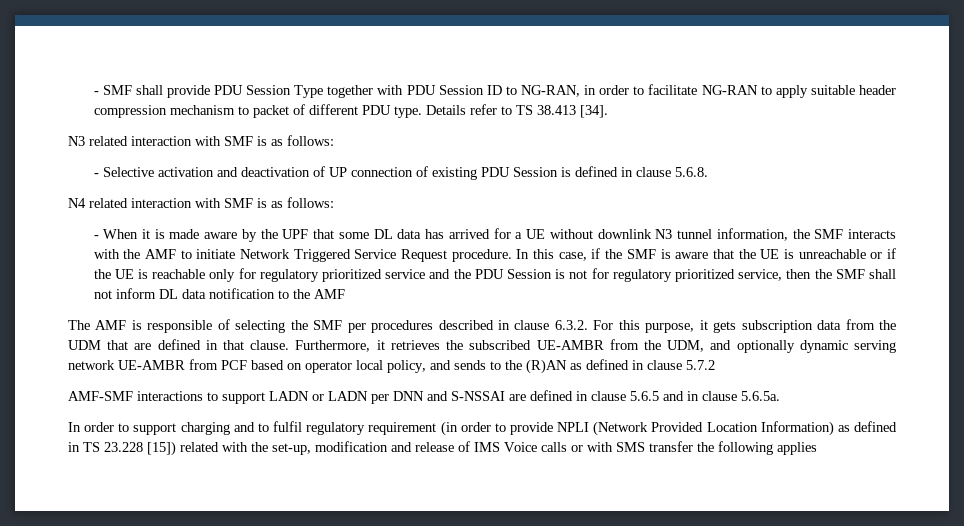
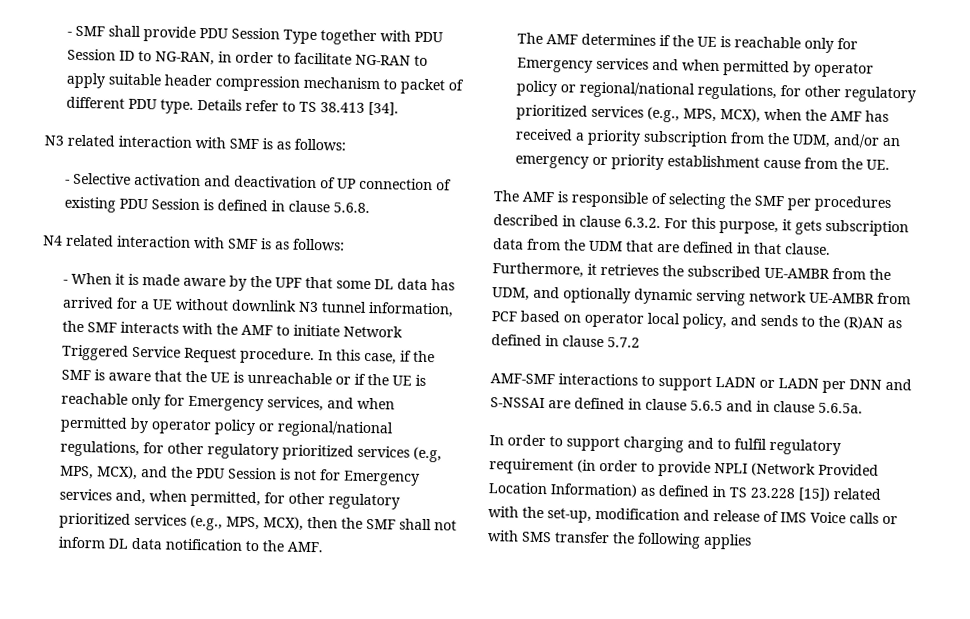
- In this case, if the SMF is aware that the UE is unreachable or if the UE is reachable only for regulatory prioritized service and the PDU Session is not for regulatory prioritized service, then the SMF shall not inform DL data notification to the AMF
+ In this case, if the SMF is aware that the UE is unreachable or if the UE is reachable only for Emergency services, and when permitted by operator policy or regional/national regulations, for other regulatory prioritized services (e.g, MPS, MCX), and the PDU Session is not for Emergency services and, when permitted, for other regulatory prioritized services (e.g., MPS, MCX), then the SMF shall not inform DL data notification to the AMF.
+ The AMF determines if the UE is reachable only for Emergency services and when permitted by operator policy or regional/national regulations, for other regulatory prioritized services (e.g., MPS, MCX), when the AMF has received a priority subscription from the UDM, and/or an emergency or priority establishment cause from the UE.

